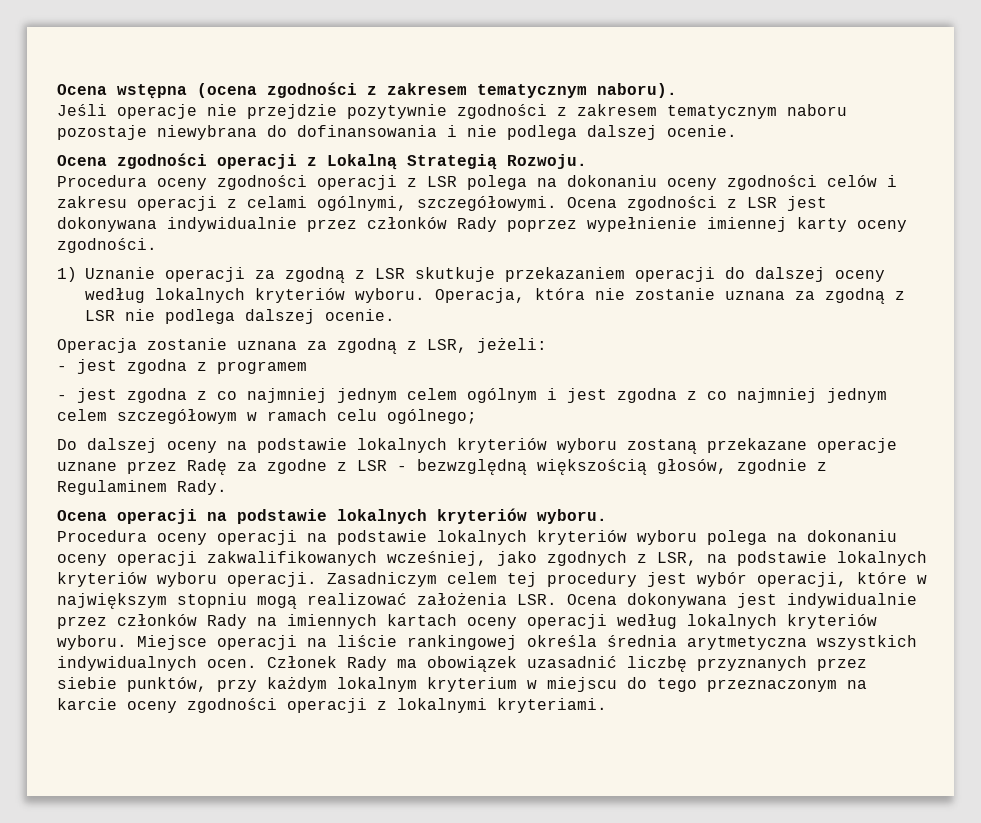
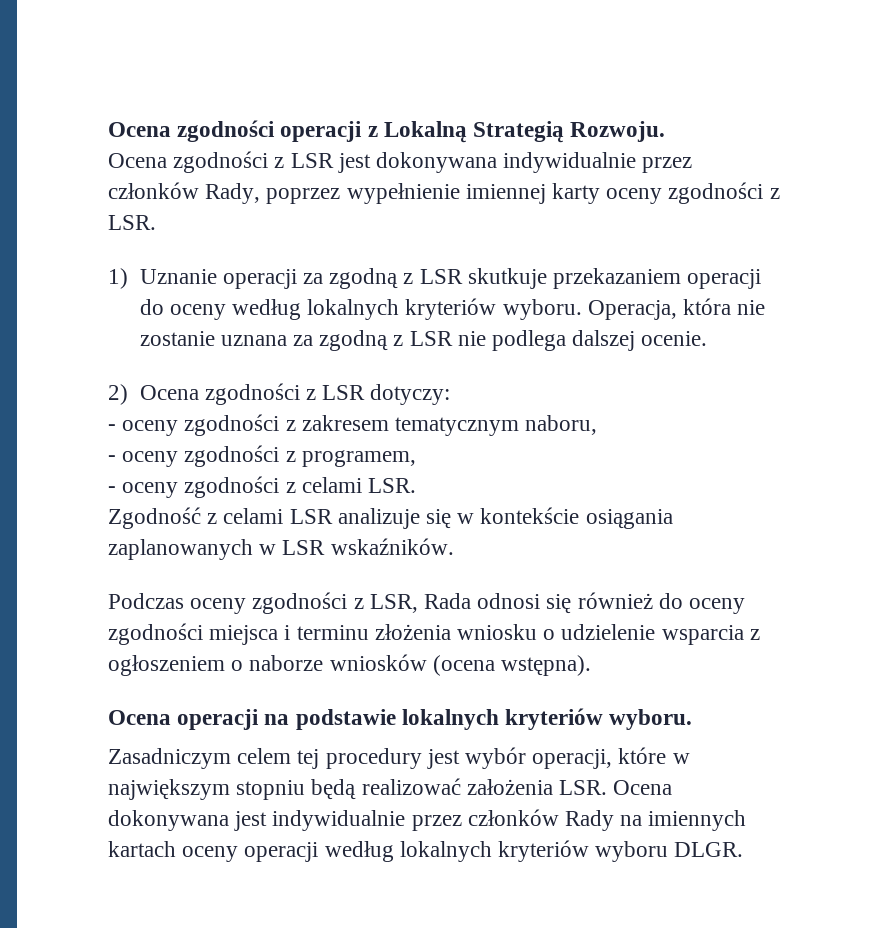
- Ocena wstępna (ocena zgodności z zakresem tematycznym naboru).
- Jeśli operacje nie przejdzie pozytywnie zgodności z zakresem tematycznym naboru pozostaje niewybrana do dofinansowania i nie podlega dalszej ocenie.
- Procedura oceny zgodności operacji z LSR polega na dokonaniu oceny zgodności celów i zakresu operacji z celami ogólnymi, szczegółowymi. Ocena zgodności z LSR jest dokonywana indywidualnie przez członków Rady poprzez wypełnienie imiennej karty oceny zgodności.
+ Ocena zgodności z LSR jest dokonywana indywidualnie przez członków Rady, poprzez wypełnienie imiennej karty oceny zgodności z LSR.
- 1) Uznanie operacji za zgodną z LSR skutkuje przekazaniem operacji do dalszej oceny według lokalnych kryteriów wyboru.
+ 1) Uznanie operacji za zgodną z LSR skutkuje przekazaniem operacji do oceny według lokalnych kryteriów wyboru.
- Operacja zostanie uznana za zgodną z LSR, jeżeli:
- - jest zgodna z programem
- - jest zgodna z co najmniej jednym celem ogólnym i jest zgodna z co najmniej jednym celem szczegółowym w ramach celu ogólnego;
- Do dalszej oceny na podstawie lokalnych kryteriów wyboru zostaną przekazane operacje uznane przez Radę za zgodne z LSR - bezwzględną większością głosów, zgodnie z Regulaminem Rady.
+ 2) Ocena zgodności z LSR dotyczy:
+ - oceny zgodności z zakresem tematycznym naboru,
+ - oceny zgodności z programem,
+ - oceny zgodności z celami LSR.
+ Zgodność z celami LSR analizuje się w kontekście osiągania zaplanowanych w LSR wskaźników.
+ Podczas oceny zgodności z LSR, Rada odnosi się również do oceny zgodności miejsca i terminu złożenia wniosku o udzielenie wsparcia z ogłoszeniem o naborze wniosków (ocena wstępna).
- Procedura oceny operacji na podstawie lokalnych kryteriów wyboru polega na dokonaniu oceny operacji zakwalifikowanych wcześniej, jako zgodnych z LSR, na podstawie lokalnych kryteriów wyboru operacji. Zasadniczym celem tej procedury jest wybór operacji, które w największym stopniu mogą realizować założenia LSR. Ocena dokonywana jest indywidualnie przez członków Rady na imiennych kartach oceny operacji według lokalnych kryteriów wyboru. Miejsce operacji na liście rankingowej określa średnia arytmetyczna wszystkich indywidualnych ocen. Członek Rady ma obowiązek uzasadnić liczbę przyznanych przez siebie punktów, przy każdym lokalnym kryterium w miejscu do tego przeznaczonym na karcie oceny zgodności operacji z lokalnymi kryteriami.
+ Zasadniczym celem tej procedury jest wybór operacji, które w największym stopniu będą realizować założenia LSR. Ocena dokonywana jest indywidualnie przez członków Rady na imiennych kartach oceny operacji według lokalnych kryteriów wyboru DLGR.

